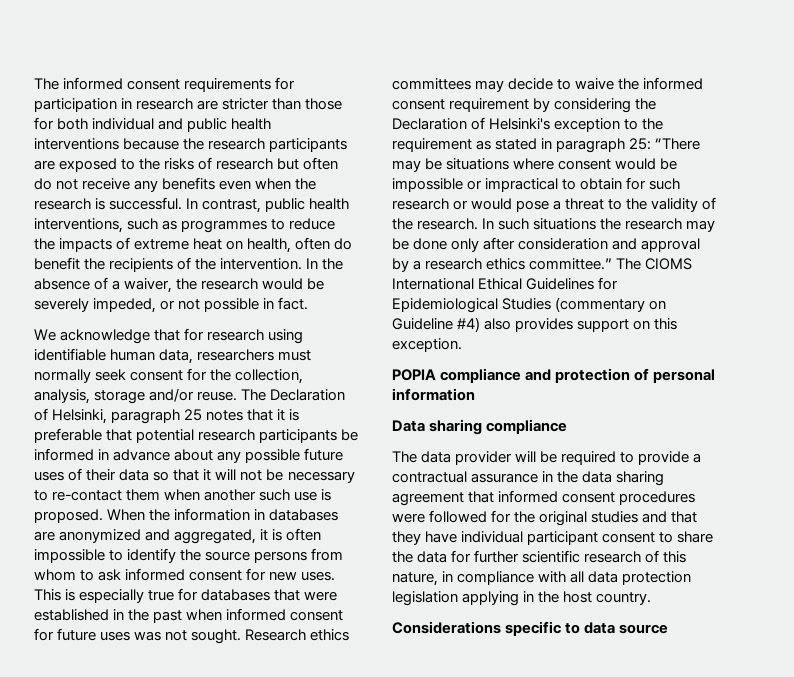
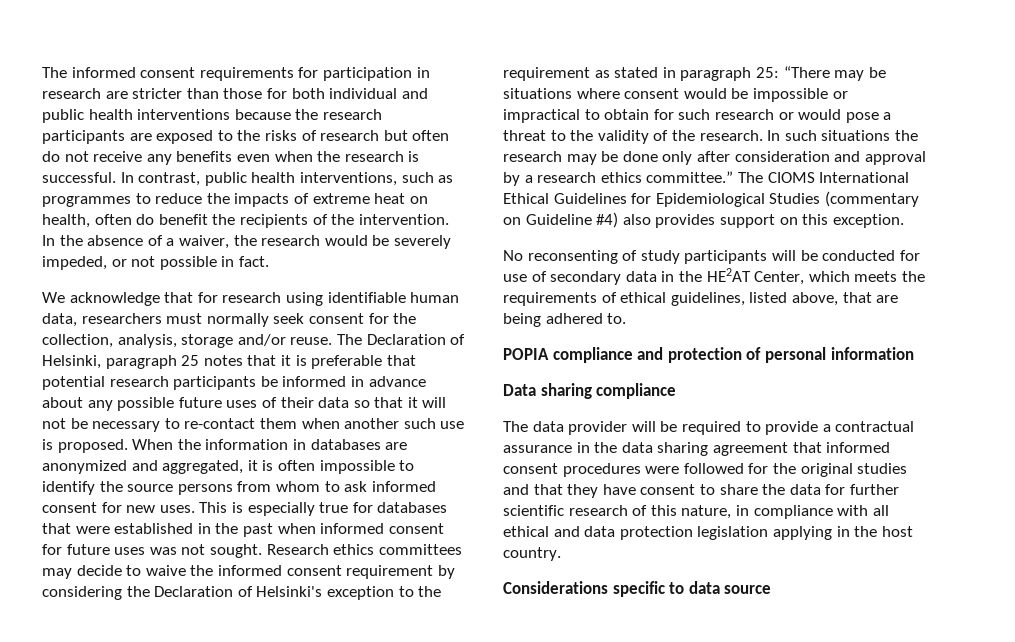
+ No reconsenting of study participants will be conducted for use of secondary data in the HE2AT Center, which meets the requirements of ethical guidelines, listed above, that are being adhered to.
- The data provider will be required to provide a contractual assurance in the data sharing agreement that informed consent procedures were followed for the original studies and that they have individual participant consent to share the data for further scientific research of this nature, in compliance with all data protection legislation applying in the host country.
+ The data provider will be required to provide a contractual assurance in the data sharing agreement that informed consent procedures were followed for the original studies and that they have consent to share the data for further scientific research of this nature, in compliance with all ethical and data protection legislation applying in the host country.

